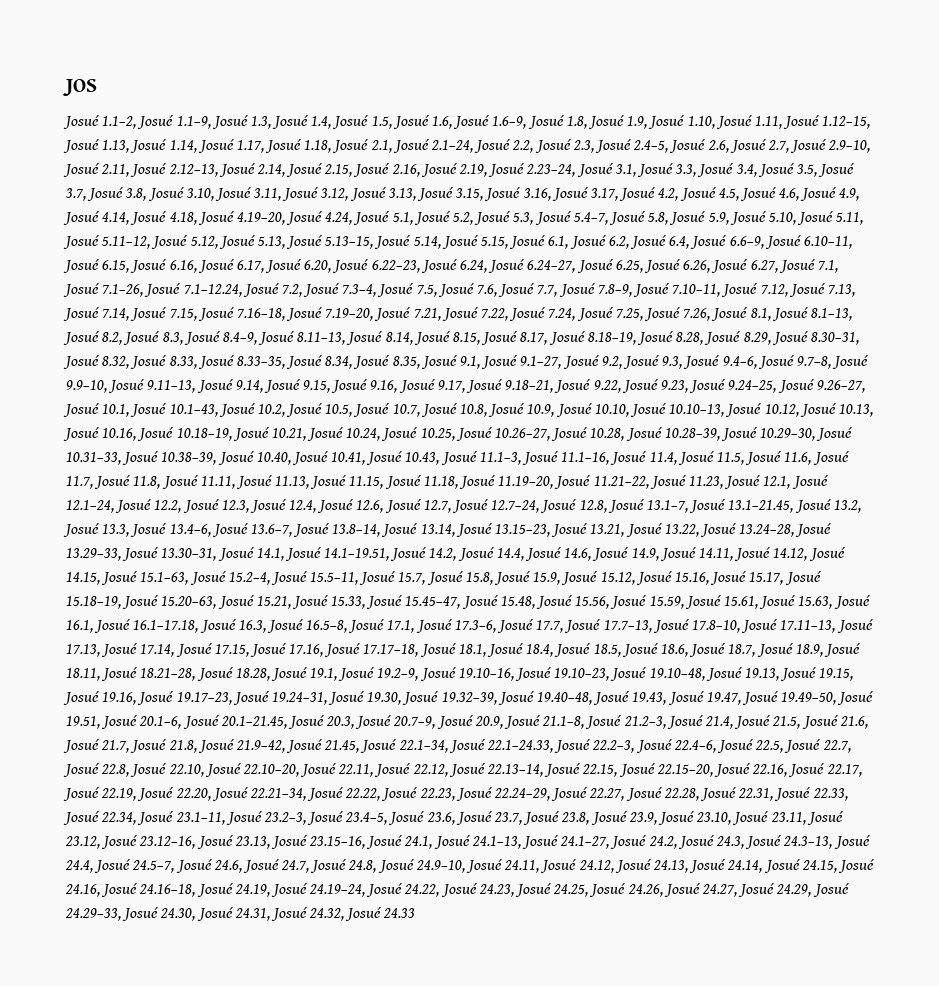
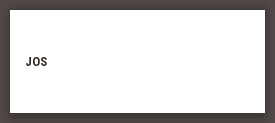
- Josué 1.1–2, Josué 1.1–9, Josué 1.3, Josué 1.4, Josué 1.5, Josué 1.6, Josué 1.6–9, Josué 1.8, Josué 1.9, Josué 1.10, Josué 1.11, Josué 1.12–15, Josué 1.13, Josué 1.14, Josué 1.17, Josué 1.18, Josué 2.1, Josué 2.1–24, Josué 2.2, Josué 2.3, Josué 2.4–5, Josué 2.6, Josué 2.7, Josué 2.9–10, Josué 2.11, Josué 2.12–13, Josué 2.14, Josué 2.15, Josué 2.16, Josué 2.19, Josué 2.23–24, Josué 3.1, Josué 3.3, Josué 3.4, Josué 3.5, Josué 3.7, Josué 3.8, Josué 3.10, Josué 3.11, Josué 3.12, Josué 3.13, Josué 3.15, Josué 3.16, Josué 3.17, Josué 4.2, Josué 4.5, Josué 4.6, Josué 4.9, Josué 4.14, Josué 4.18, Josué 4.19–20, Josué 4.24, Josué 5.1, Josué 5.2, Josué 5.3, Josué 5.4–7, Josué 5.8, Josué 5.9, Josué 5.10, Josué 5.11, Josué 5.11–12, Josué 5.12, Josué 5.13, Josué 5.13–15, Josué 5.14, Josué 5.15, Josué 6.1, Josué 6.2, Josué 6.4, Josué 6.6–9, Josué 6.10–11, Josué 6.15, Josué 6.16, Josué 6.17, Josué 6.20, Josué 6.22–23, Josué 6.24, Josué 6.24–27, Josué 6.25, Josué 6.26, Josué 6.27, Josué 7.1, Josué 7.1–26, Josué 7.1–12.24, Josué 7.2, Josué 7.3–4, Josué 7.5, Josué 7.6, Josué 7.7, Josué 7.8–9, Josué 7.10–11, Josué 7.12, Josué 7.13, Josué 7.14, Josué 7.15, Josué 7.16–18, Josué 7.19–20, Josué 7.21, Josué 7.22, Josué 7.24, Josué 7.25, Josué 7.26, Josué 8.1, Josué 8.1–13, Josué 8.2, Josué 8.3, Josué 8.4–9, Josué 8.11–13, Josué 8.14, Josué 8.15, Josué 8.17, Josué 8.18–19, Josué 8.28, Josué 8.29, Josué 8.30–31, Josué 8.32, Josué 8.33, Josué 8.33–35, Josué 8.34, Josué 8.35, Josué 9.1, Josué 9.1–27, Josué 9.2, Josué 9.3, Josué 9.4–6, Josué 9.7–8, Josué 9.9–10, Josué 9.11–13, Josué 9.14, Josué 9.15, Josué 9.16, Josué 9.17, Josué 9.18–21, Josué 9.22, Josué 9.23, Josué 9.24–25, Josué 9.26–27, Josué 10.1, Josué 10.1–43, Josué 10.2, Josué 10.5, Josué 10.7, Josué 10.8, Josué 10.9, Josué 10.10, Josué 10.10–13, Josué 10.12, Josué 10.13, Josué 10.16, Josué 10.18–19, Josué 10.21, Josué 10.24, Josué 10.25, Josué 10.26–27, Josué 10.28, Josué 10.28–39, Josué 10.29–30, Josué 10.31–33, Josué 10.38–39, Josué 10.40, Josué 10.41, Josué 10.43, Josué 11.1–3, Josué 11.1–16, Josué 11.4, Josué 11.5, Josué 11.6, Josué 11.7, Josué 11.8, Josué 11.11, Josué 11.13, Josué 11.15, Josué 11.18, Josué 11.19–20, Josué 11.21–22, Josué 11.23, Josué 12.1, Josué 12.1–24, Josué 12.2, Josué 12.3, Josué 12.4, Josué 12.6, Josué 12.7, Josué 12.7–24, Josué 12.8, Josué 13.1–7, Josué 13.1–21.45, Josué 13.2, Josué 13.3, Josué 13.4–6, Josué 13.6–7, Josué 13.8–14, Josué 13.14, Josué 13.15–23, Josué 13.21, Josué 13.22, Josué 13.24–28, Josué 13.29–33, Josué 13.30–31, Josué 14.1, Josué 14.1–19.51, Josué 14.2, Josué 14.4, Josué 14.6, Josué 14.9, Josué 14.11, Josué 14.12, Josué 14.15, Josué 15.1–63, Josué 15.2–4, Josué 15.5–11, Josué 15.7, Josué 15.8, Josué 15.9, Josué 15.12, Josué 15.16, Josué 15.17, Josué 15.18–19, Josué 15.20–63, Josué 15.21, Josué 15.33, Josué 15.45–47, Josué 15.48, Josué 15.56, Josué 15.59, Josué 15.61, Josué 15.63, Josué 16.1, Josué 16.1–17.18, Josué 16.3, Josué 16.5–8, Josué 17.1, Josué 17.3–6, Josué 17.7, Josué 17.7–13, Josué 17.8–10, Josué 17.11–13, Josué 17.13, Josué 17.14, Josué 17.15, Josué 17.16, Josué 17.17–18, Josué 18.1, Josué 18.4, Josué 18.5, Josué 18.6, Josué 18.7, Josué 18.9, Josué 18.11, Josué 18.21–28, Josué 18.28, Josué 19.1, Josué 19.2–9, Josué 19.10–16, Josué 19.10–23, Josué 19.10–48, Josué 19.13, Josué 19.15, Josué 19.16, Josué 19.17–23, Josué 19.24–31, Josué 19.30, Josué 19.32–39, Josué 19.40–48, Josué 19.43, Josué 19.47, Josué 19.49–50, Josué 19.51, Josué 20.1–6, Josué 20.1–21.45, Josué 20.3, Josué 20.7–9, Josué 20.9, Josué 21.1–8, Josué 21.2–3, Josué 21.4, Josué 21.5, Josué 21.6, Josué 21.7, Josué 21.8, Josué 21.9–42, Josué 21.45, Josué 22.1–34, Josué 22.1–24.33, Josué 22.2–3, Josué 22.4–6, Josué 22.5, Josué 22.7, Josué 22.8, Josué 22.10, Josué 22.10–20, Josué 22.11, Josué 22.12, Josué 22.13–14, Josué 22.15, Josué 22.15–20, Josué 22.16, Josué 22.17, Josué 22.19, Josué 22.20, Josué 22.21–34, Josué 22.22, Josué 22.23, Josué 22.24–29, Josué 22.27, Josué 22.28, Josué 22.31, Josué 22.33, Josué 22.34, Josué 23.1–11, Josué 23.2–3, Josué 23.4–5, Josué 23.6, Josué 23.7, Josué 23.8, Josué 23.9, Josué 23.10, Josué 23.11, Josué 23.12, Josué 23.12–16, Josué 23.13, Josué 23.15–16, Josué 24.1, Josué 24.1–13, Josué 24.1–27, Josué 24.2, Josué 24.3, Josué 24.3–13, Josué 24.4, Josué 24.5–7, Josué 24.6, Josué 24.7, Josué 24.8, Josué 24.9–10, Josué 24.11, Josué 24.12, Josué 24.13, Josué 24.14, Josué 24.15, Josué 24.16, Josué 24.16–18, Josué 24.19, Josué 24.19–24, Josué 24.22, Josué 24.23, Josué 24.25, Josué 24.26, Josué 24.27, Josué 24.29, Josué 24.29–33, Josué 24.30, Josué 24.31, Josué 24.32, Josué 24.33

